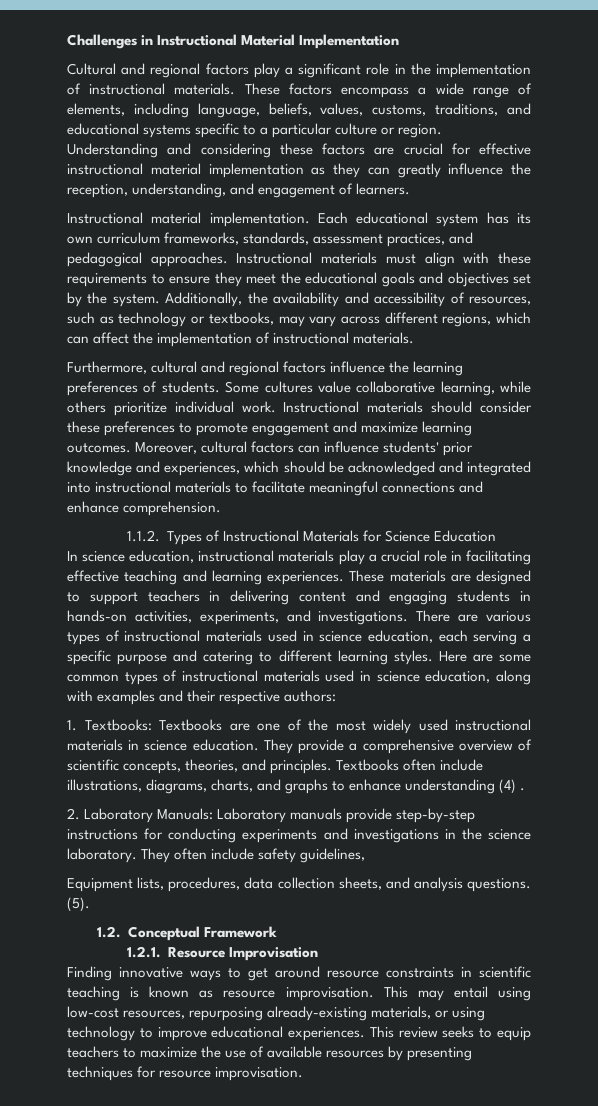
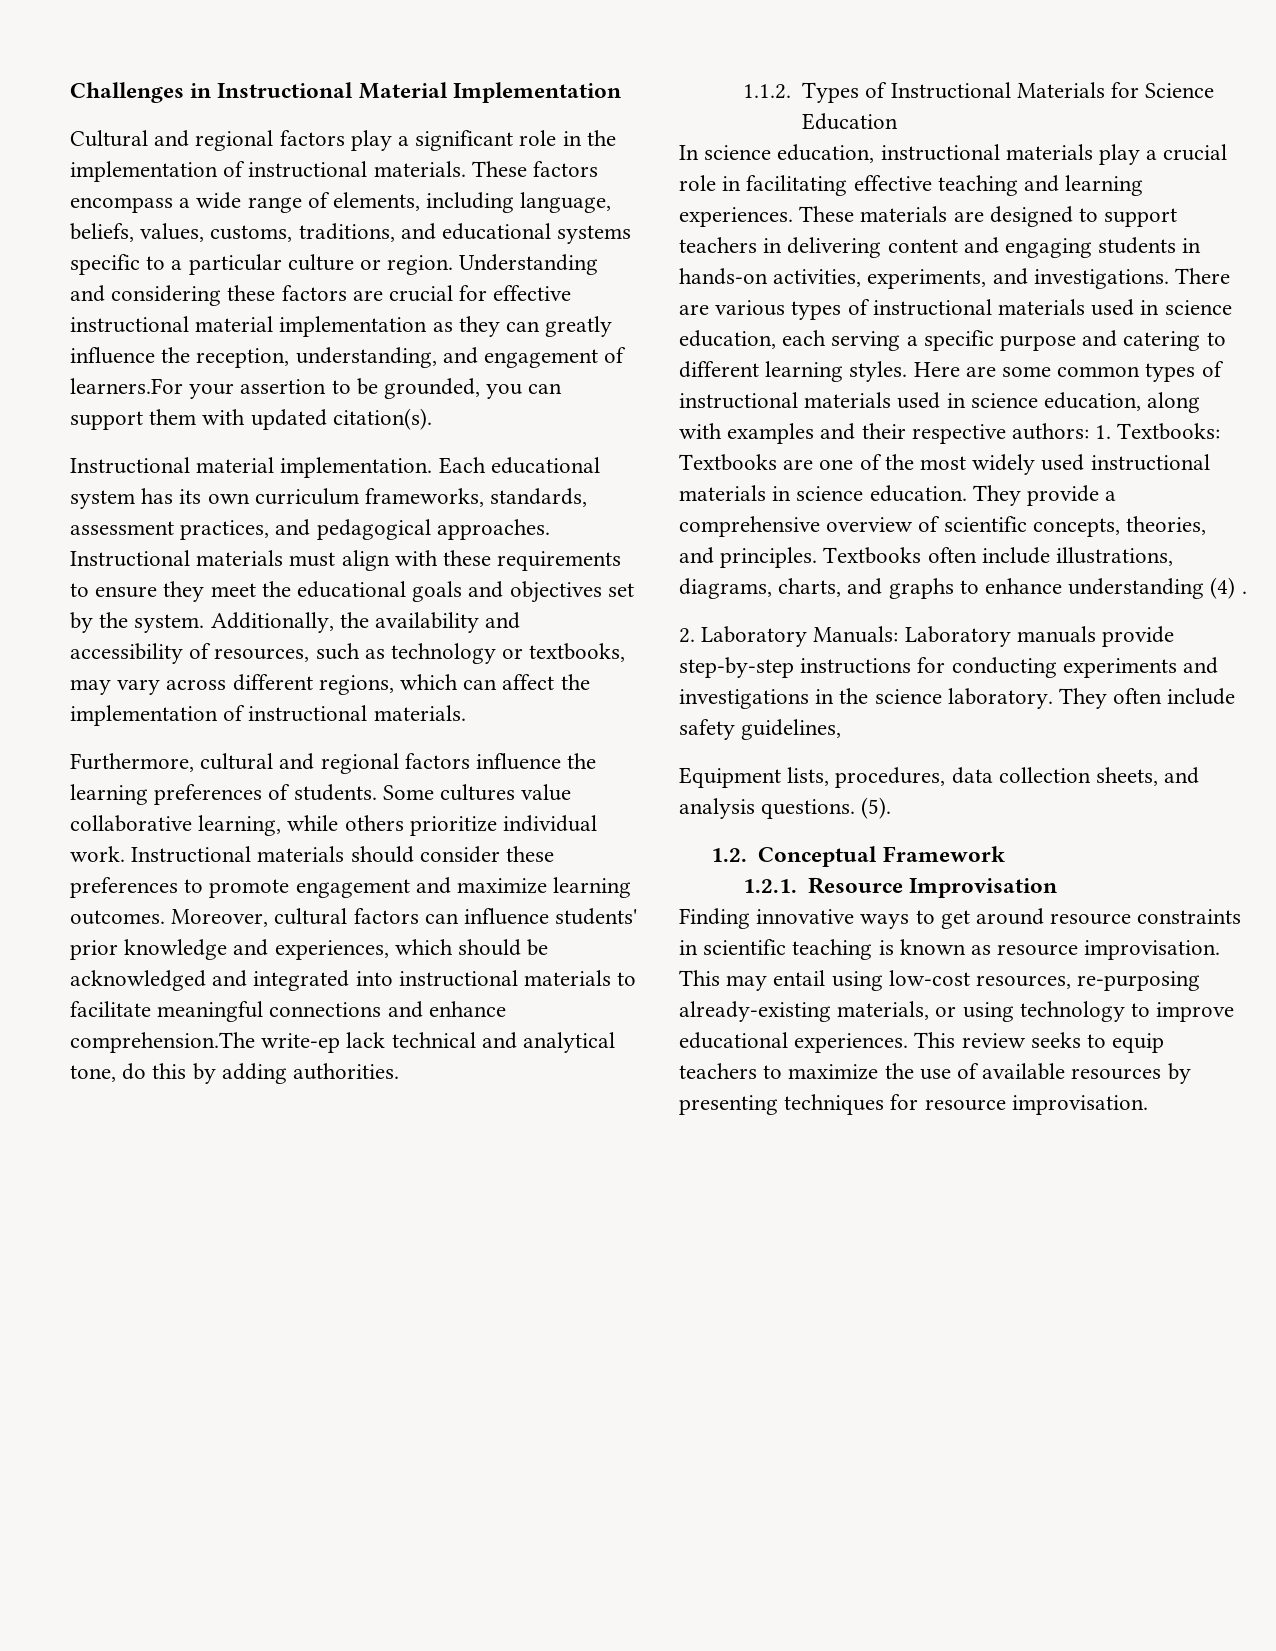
- Understanding and considering these factors are crucial for effective instructional material implementation as they can greatly influence the reception, understanding, and engagement of learners.
+ Understanding and considering these factors are crucial for effective instructional material implementation as they can greatly influence the reception, understanding, and engagement of learners.For your assertion to be grounded, you can support them with updated citation(s).
- Moreover, cultural factors can influence students' prior knowledge and experiences, which should be acknowledged and integrated into instructional materials to facilitate meaningful connections and enhance comprehension.
+ Moreover, cultural factors can influence students' prior knowledge and experiences, which should be acknowledged and integrated into instructional materials to facilitate meaningful connections and enhance comprehension.The write-ep lack technical and analytical tone, do this by adding authorities.
- Here are some common types of instructional materials used in science education, along with examples and their respective authors:
- 1. Textbooks: Textbooks are one of the most widely used instructional materials in science education.
+ Here are some common types of instructional materials used in science education, along with examples and their respective authors: 1. Textbooks: Textbooks are one of the most widely used instructional materials in science education.
- This may entail using low-cost resources, repurposing already-existing materials, or using technology to improve educational experiences.
+ This may entail using low-cost resources, re-purposing already-existing materials, or using technology to improve educational experiences.

